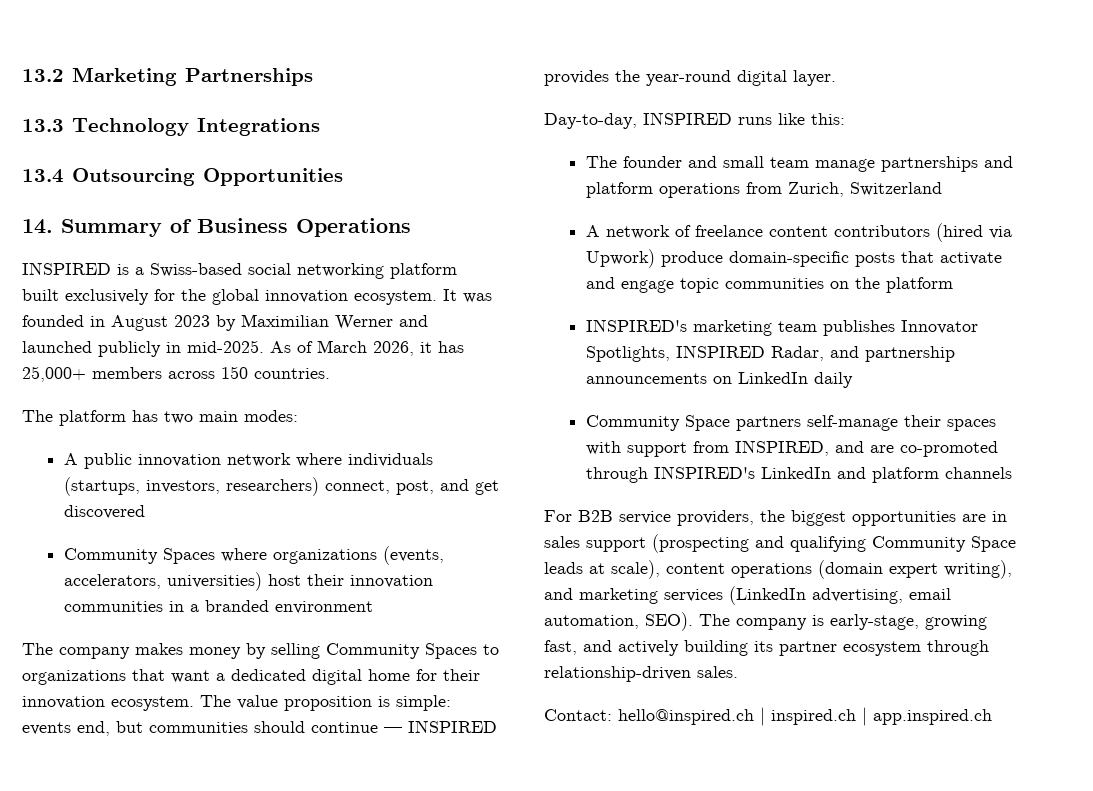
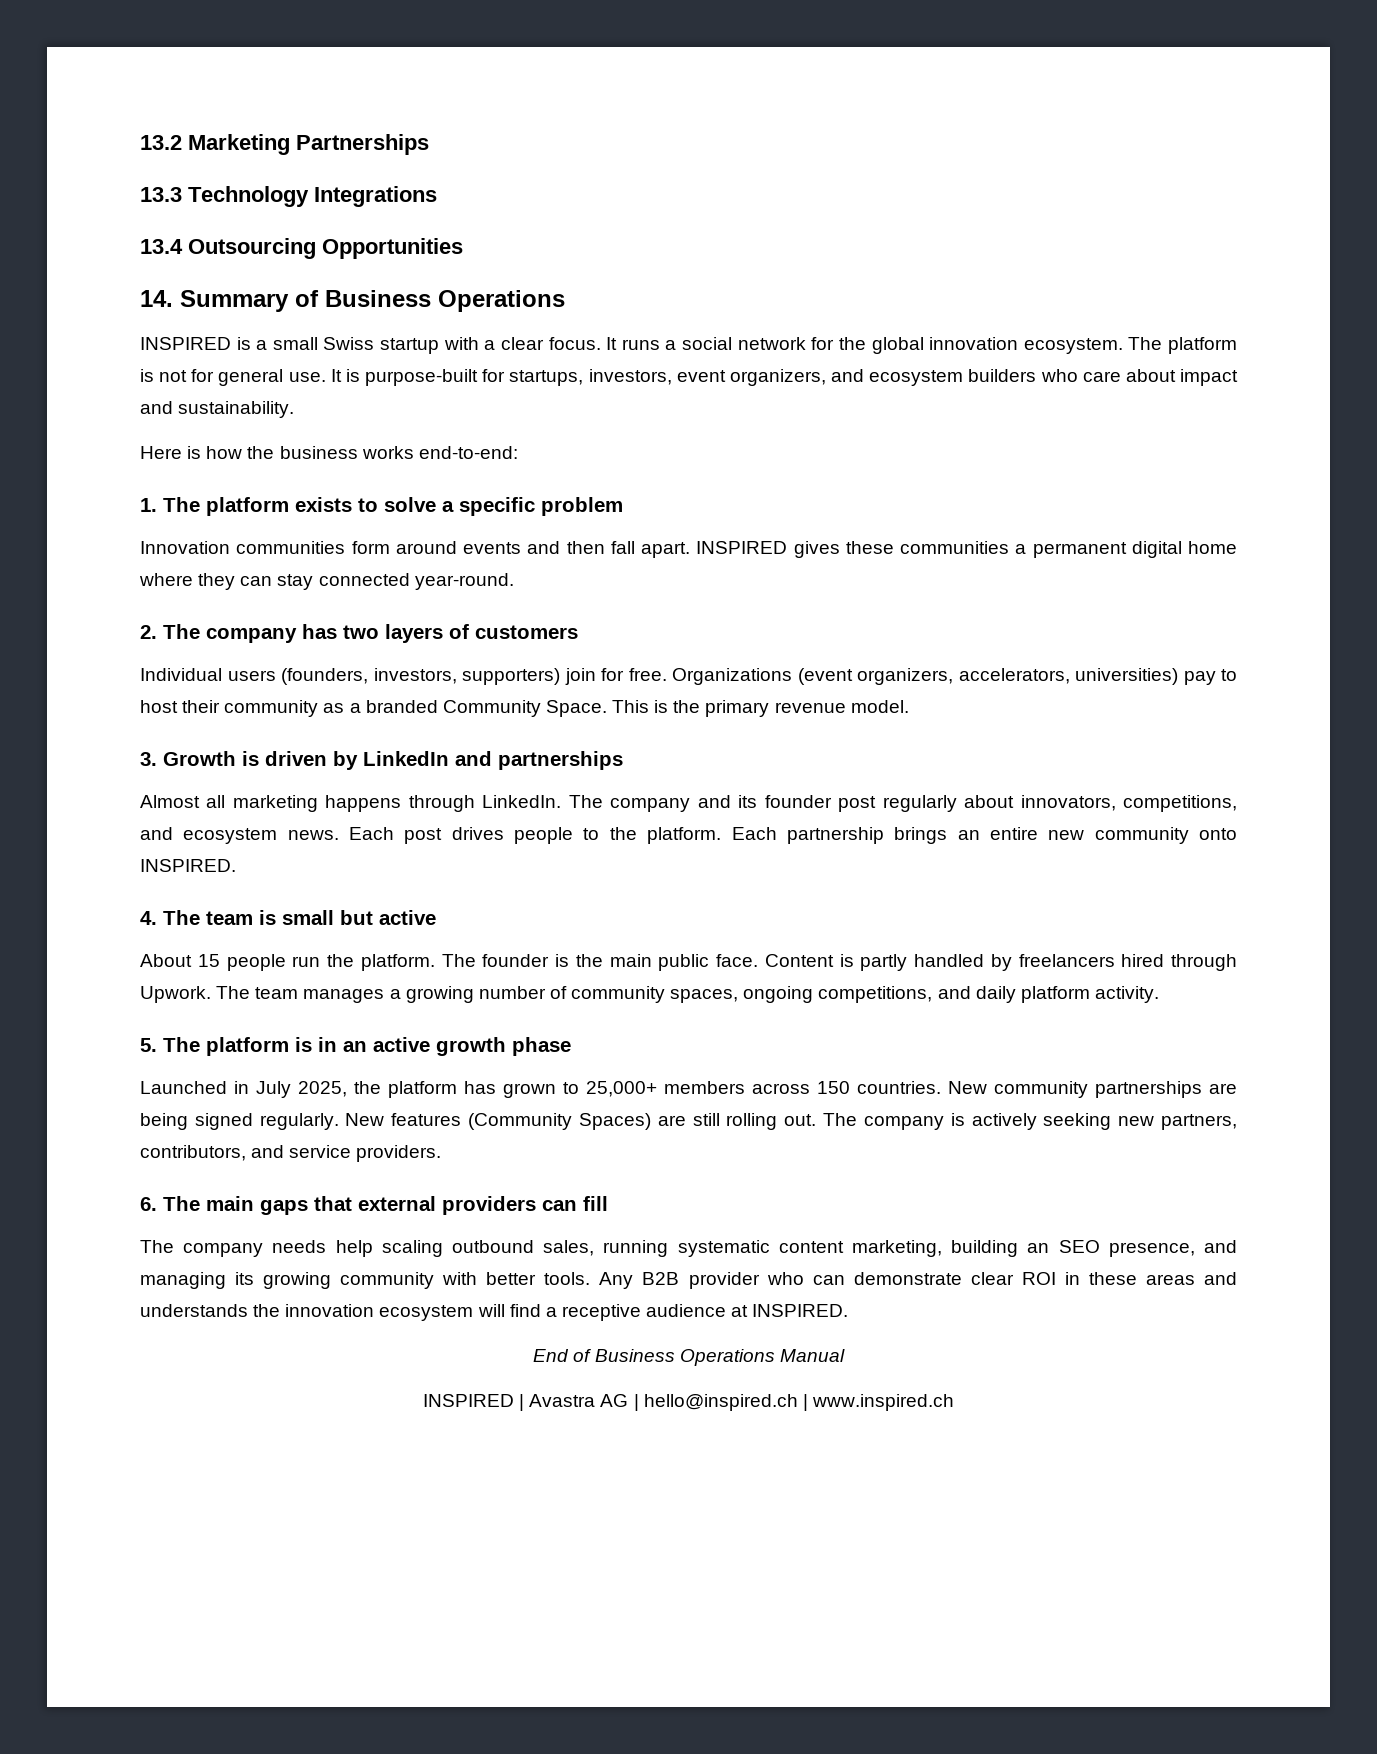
- INSPIRED is a Swiss-based social networking platform built exclusively for the global innovation ecosystem.
+ INSPIRED is a small Swiss startup with a clear focus. It runs a social network for the global innovation ecosystem.
- It was founded in August 2023 by Maximilian Werner and launched publicly in mid-2025. As of March 2026, it has 25,000+ members across 150 countries.
- The platform has two main modes:
- A public innovation network where individuals (startups, investors, researchers) connect, post, and get discovered
- Community Spaces where organizations (events, accelerators, universities) host their innovation communities in a branded environment
- The company makes money by selling Community Spaces to organizations that want a dedicated digital home for their innovation ecosystem. The value proposition is simple: events end, but communities should continue — INSPIRED provides the year-round digital layer.
- Day-to-day, INSPIRED runs like this:
- The founder and small team manage partnerships and platform operations from Zurich, Switzerland
- A network of freelance content contributors (hired via Upwork) produce domain-specific posts that activate and engage topic communities on the platform
- INSPIRED's marketing team publishes Innovator Spotlights, INSPIRED Radar, and partnership announcements on LinkedIn daily
- Community Space partners self-manage their spaces with support from INSPIRED, and are co-promoted through INSPIRED's LinkedIn and platform channels
- For B2B service providers, the biggest opportunities are in sales support (prospecting and qualifying Community Space leads at scale), content operations (domain expert writing), and marketing services (LinkedIn advertising, email automation, SEO). The company is early-stage, growing fast, and actively building its partner ecosystem through relationship-driven sales.
- Contact: hello@inspired.ch | inspired.ch | app.inspired.ch
+ The platform is not for general use. It is purpose-built for startups, investors, event organizers, and ecosystem builders who care about impact and sustainability.
+ Here is how the business works end-to-end:
+ 1. The platform exists to solve a specific problem
+ Innovation communities form around events and then fall apart. INSPIRED gives these communities a permanent digital home where they can stay connected year-round.
+ 2. The company has two layers of customers
+ Individual users (founders, investors, supporters) join for free. Organizations (event organizers, accelerators, universities) pay to host their community as a branded Community Space. This is the primary revenue model.
+ 3. Growth is driven by LinkedIn and partnerships
+ Almost all marketing happens through LinkedIn. The company and its founder post regularly about innovators, competitions, and ecosystem news. Each post drives people to the platform. Each partnership brings an entire new community onto INSPIRED.
+ 4. The team is small but active
+ About 15 people run the platform. The founder is the main public face. Content is partly handled by freelancers hired through Upwork. The team manages a growing number of community spaces, ongoing competitions, and daily platform activity.
+ 5. The platform is in an active growth phase
+ Launched in July 2025, the platform has grown to 25,000+ members across 150 countries. New community partnerships are being signed regularly. New features (Community Spaces) are still rolling out. The company is actively seeking new partners, contributors, and service providers.
+ 6. The main gaps that external providers can fill
+ The company needs help scaling outbound sales, running systematic content marketing, building an SEO presence, and managing its growing community with better tools. Any B2B provider who can demonstrate clear ROI in these areas and understands the innovation ecosystem will find a receptive audience at INSPIRED.
+ End of Business Operations Manual
+ INSPIRED | Avastra AG | hello@inspired.ch | www.inspired.ch

